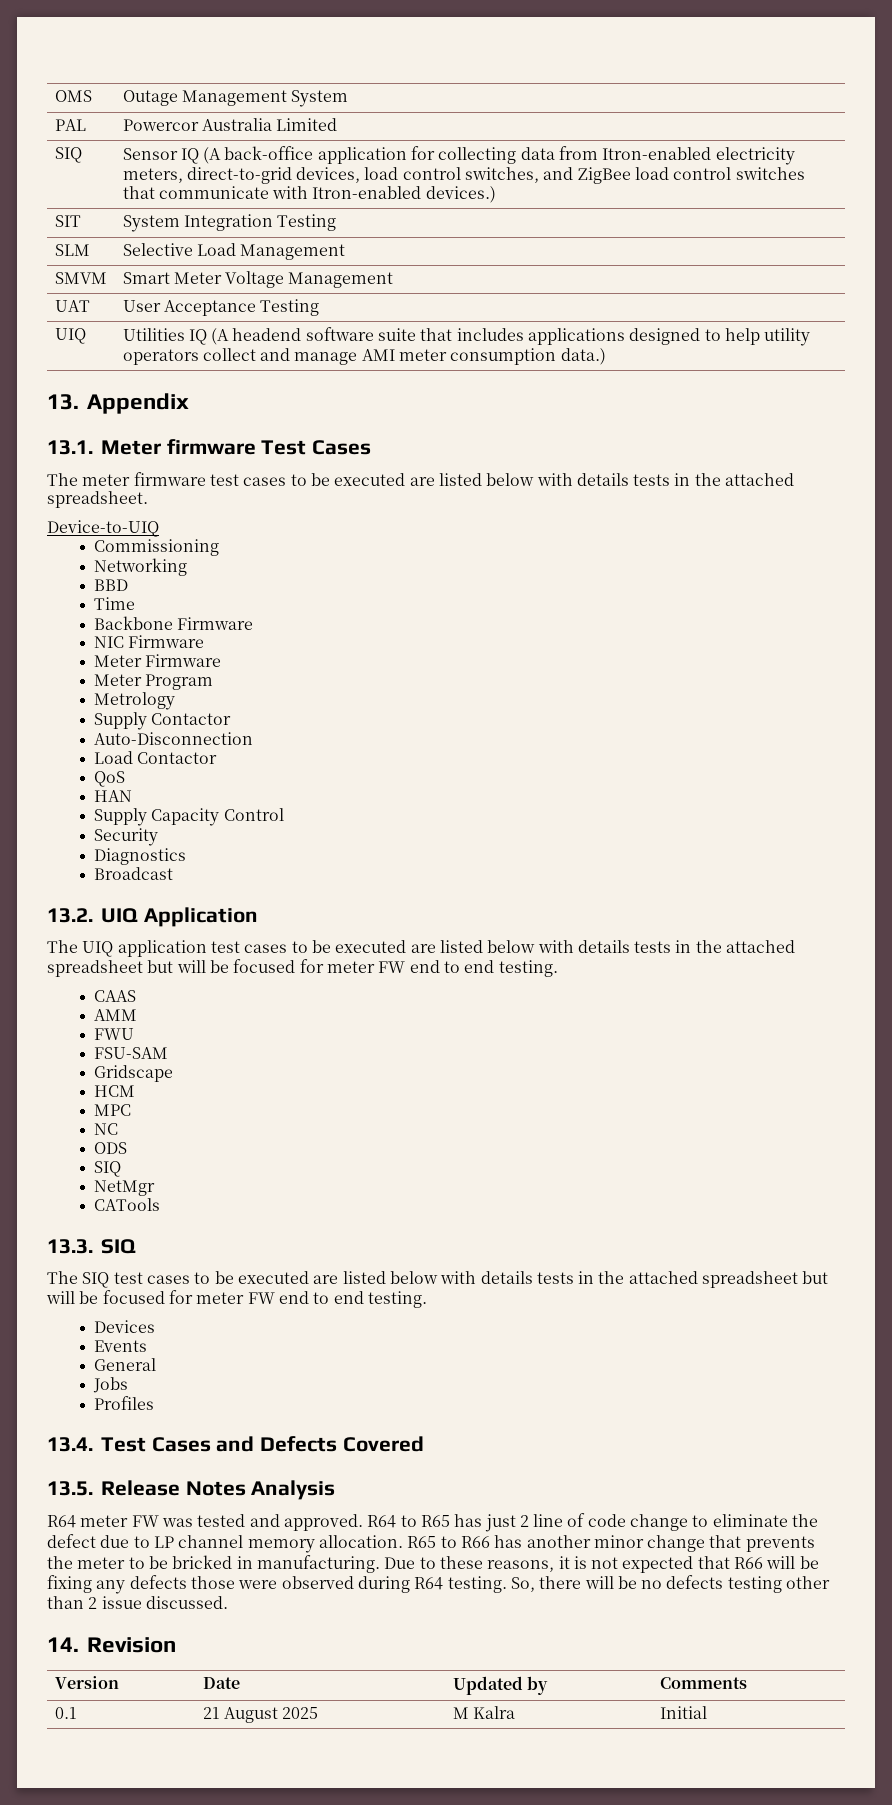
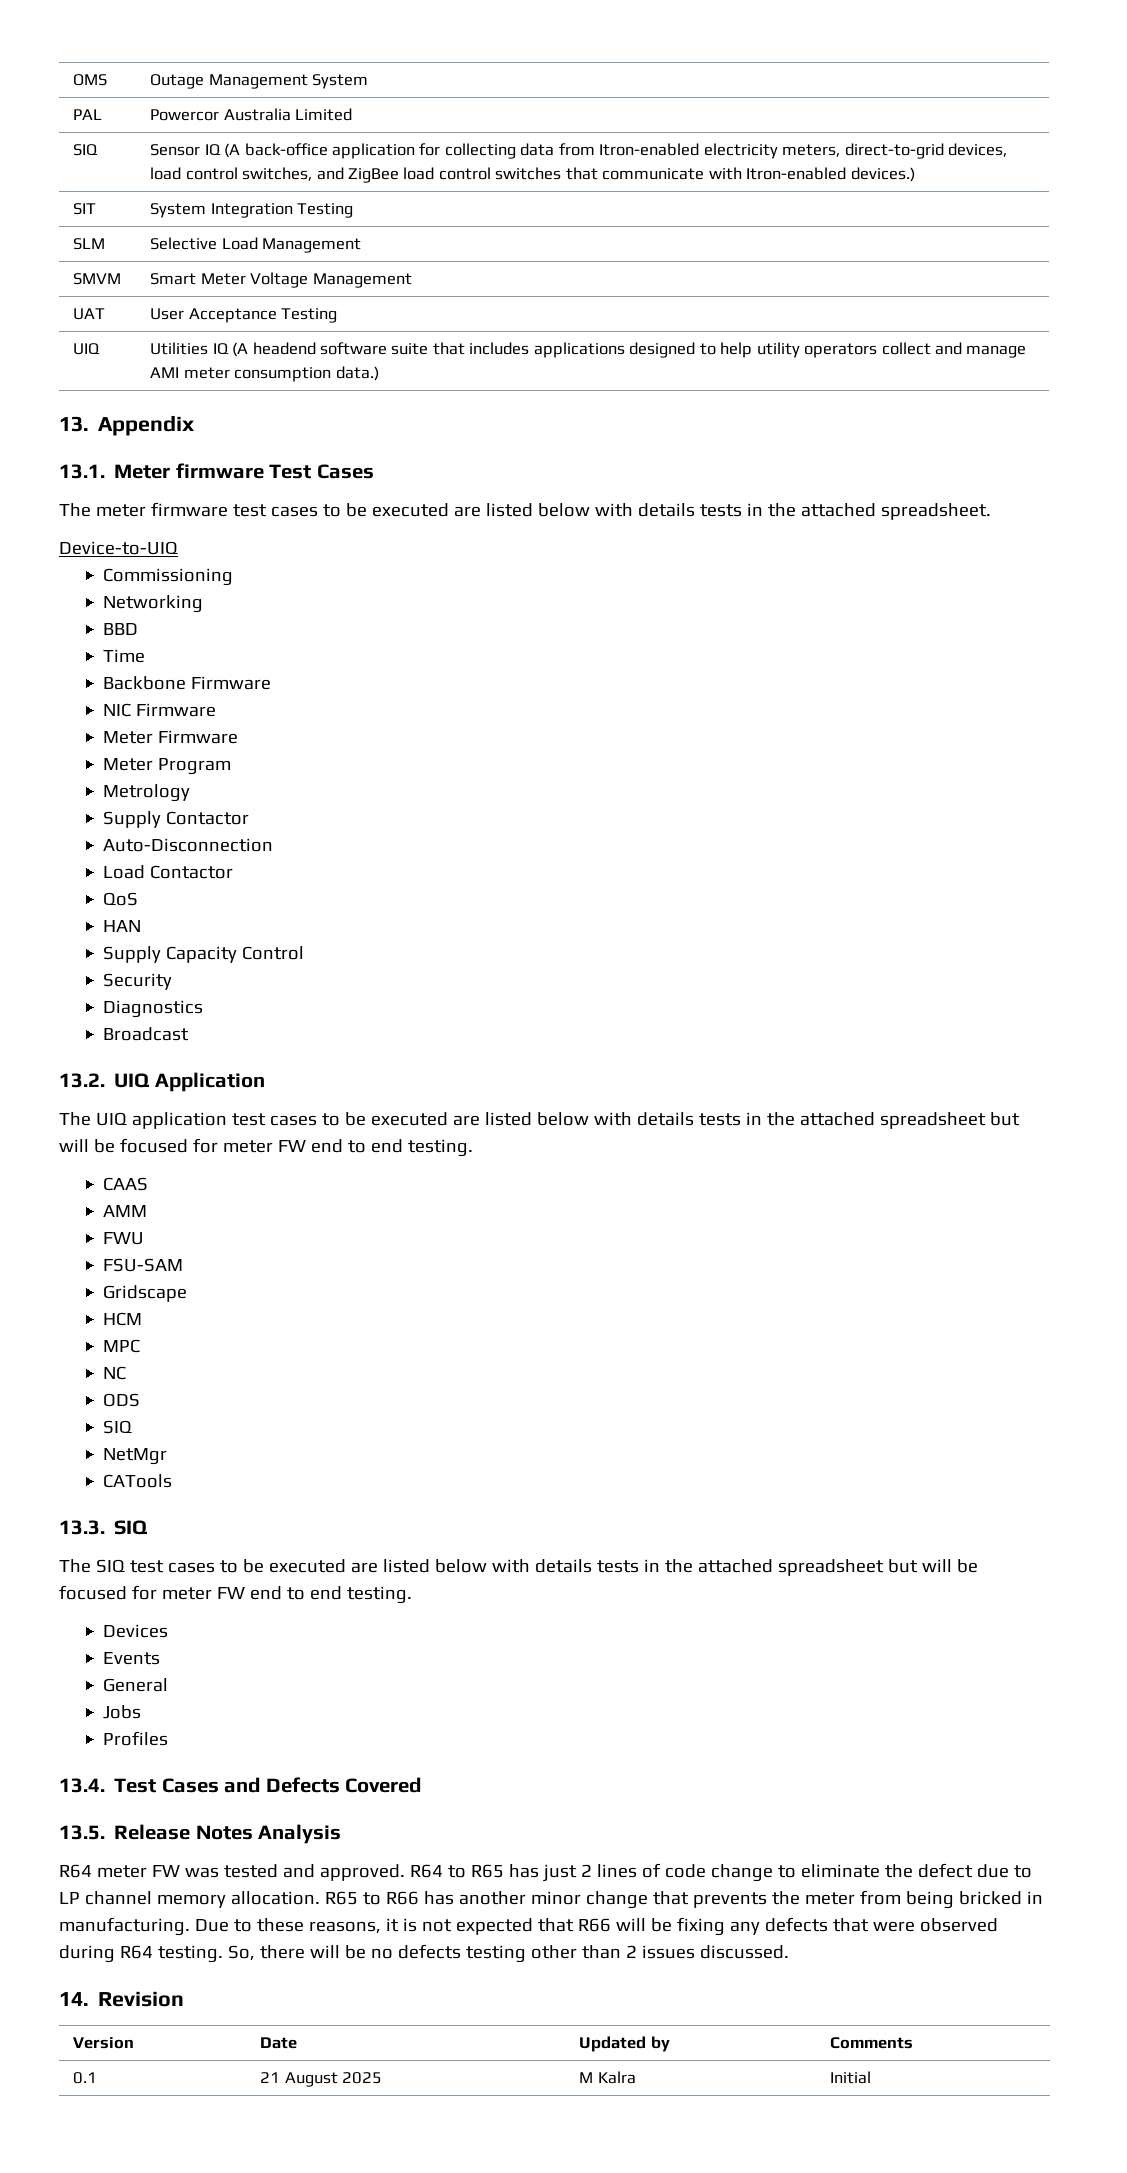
- R64 to R65 has just 2 line of code change to eliminate the defect due to LP channel memory allocation.
+ R64 to R65 has just 2 lines of code change to eliminate the defect due to LP channel memory allocation.
- R65 to R66 has another minor change that prevents the meter to be bricked in manufacturing.
+ R65 to R66 has another minor change that prevents the meter from being bricked in manufacturing.
- Due to these reasons, it is not expected that R66 will be fixing any defects those were observed during R64 testing.
+ Due to these reasons, it is not expected that R66 will be fixing any defects that were observed during R64 testing.
- So, there will be no defects testing other than 2 issue discussed.
+ So, there will be no defects testing other than 2 issues discussed.

